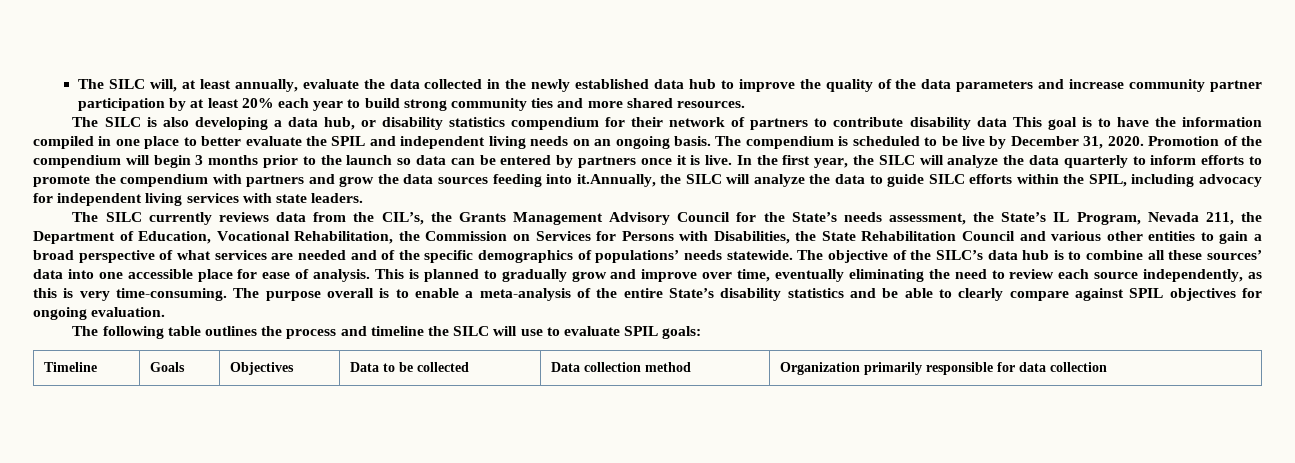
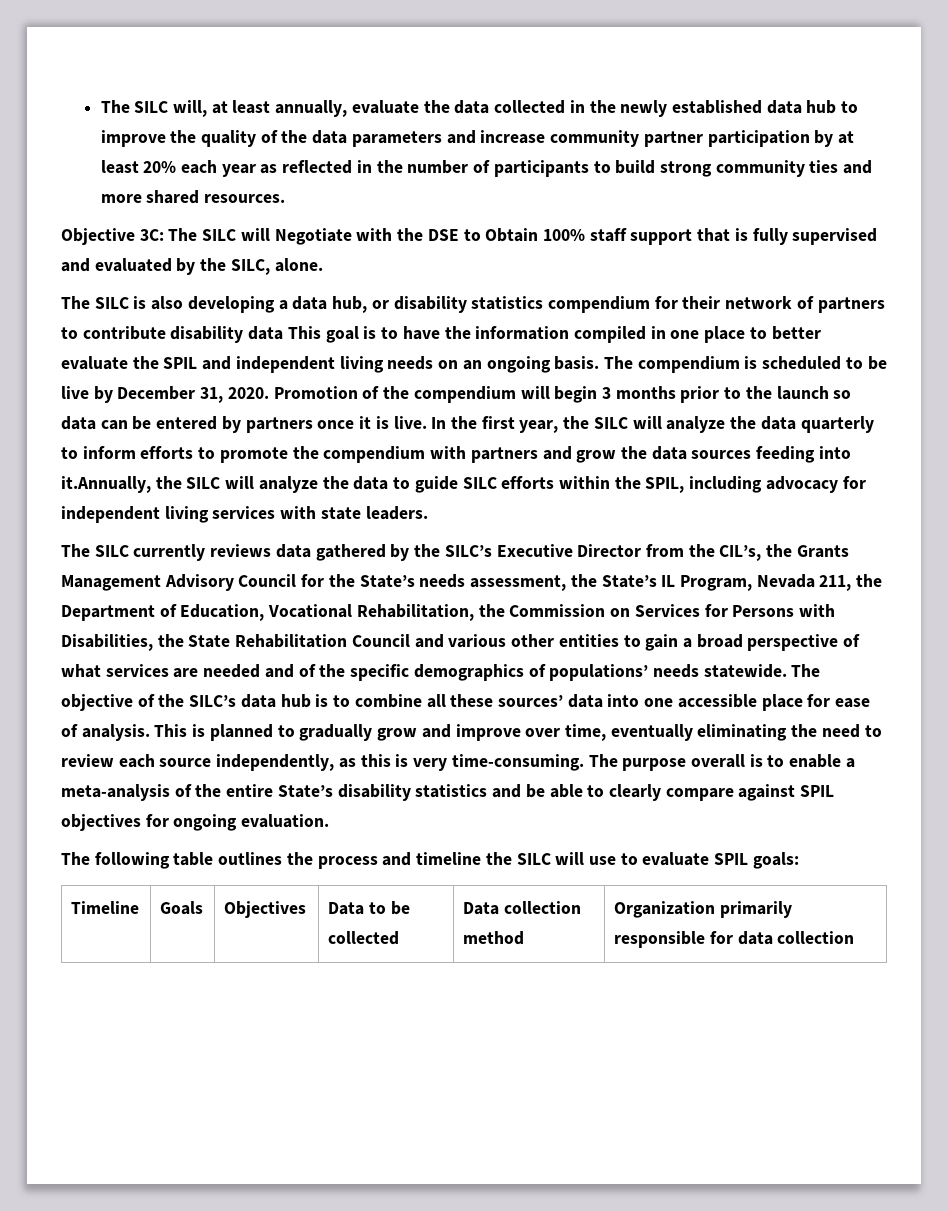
- The SILC will, at least annually, evaluate the data collected in the newly established data hub to improve the quality of the data parameters and increase community partner participation by at least 20% each year to build strong community ties and more shared resources.
+ The SILC will, at least annually, evaluate the data collected in the newly established data hub to improve the quality of the data parameters and increase community partner participation by at least 20% each year as reflected in the number of participants to build strong community ties and more shared resources.
+ Objective 3C: The SILC will Negotiate with the DSE to Obtain 100% staff support that is fully supervised and evaluated by the SILC, alone.
- The SILC currently reviews data from the CIL’s, the Grants Management Advisory Council for the State’s needs assessment, the State’s IL Program, Nevada 211, the Department of Education, Vocational Rehabilitation, the Commission on Services for Persons with Disabilities, the State Rehabilitation Council and various other entities to gain a broad perspective of what services are needed and of the specific demographics of populations’ needs statewide.
+ The SILC currently reviews data gathered by the SILC’s Executive Director from the CIL’s, the Grants Management Advisory Council for the State’s needs assessment, the State’s IL Program, Nevada 211, the Department of Education, Vocational Rehabilitation, the Commission on Services for Persons with Disabilities, the State Rehabilitation Council and various other entities to gain a broad perspective of what services are needed and of the specific demographics of populations’ needs statewide.

